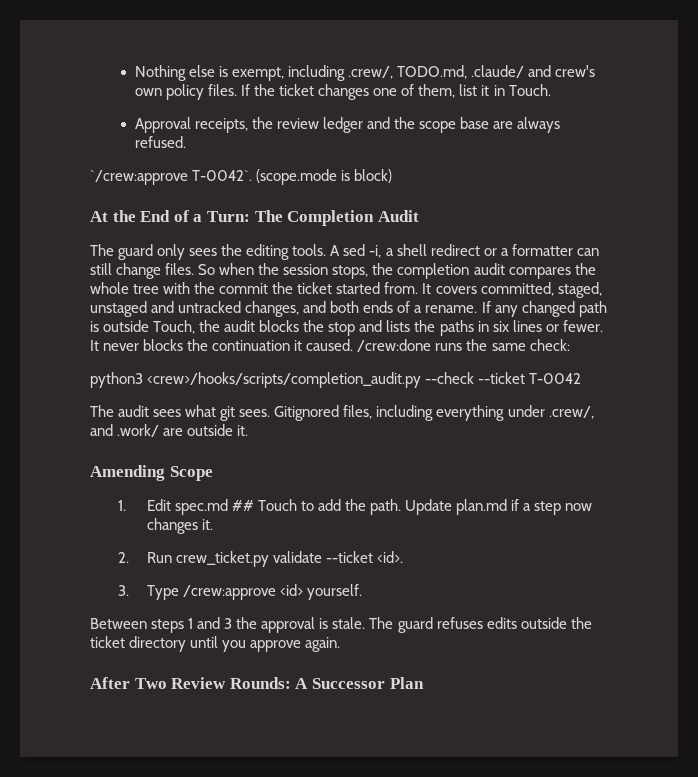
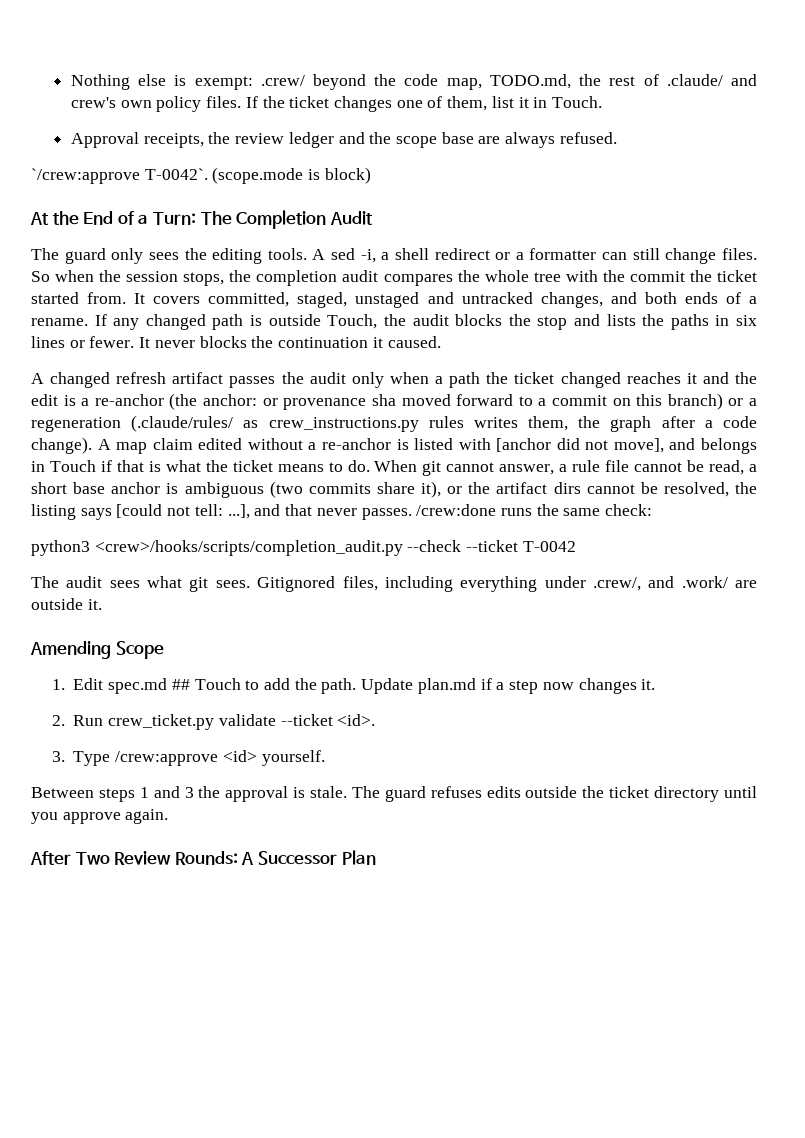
- Nothing else is exempt, including .crew/, TODO.md, .claude/ and crew's own policy files.
+ Nothing else is exempt: .crew/ beyond the code map, TODO.md, the rest of .claude/ and crew's own policy files.
- It never blocks the continuation it caused. /crew:done runs the same check:
+ It never blocks the continuation it caused.
+ A changed refresh artifact passes the audit only when a path the ticket changed reaches it and the edit is a re-anchor (the anchor: or provenance sha moved forward to a commit on this branch) or a regeneration (.claude/rules/ as crew_instructions.py rules writes them, the graph after a code change). A map claim edited without a re-anchor is listed with [anchor did not move], and belongs in Touch if that is what the ticket means to do. When git cannot answer, a rule file cannot be read, a short base anchor is ambiguous (two commits share it), or the artifact dirs cannot be resolved, the listing says [could not tell: ...], and that never passes. /crew:done runs the same check:

